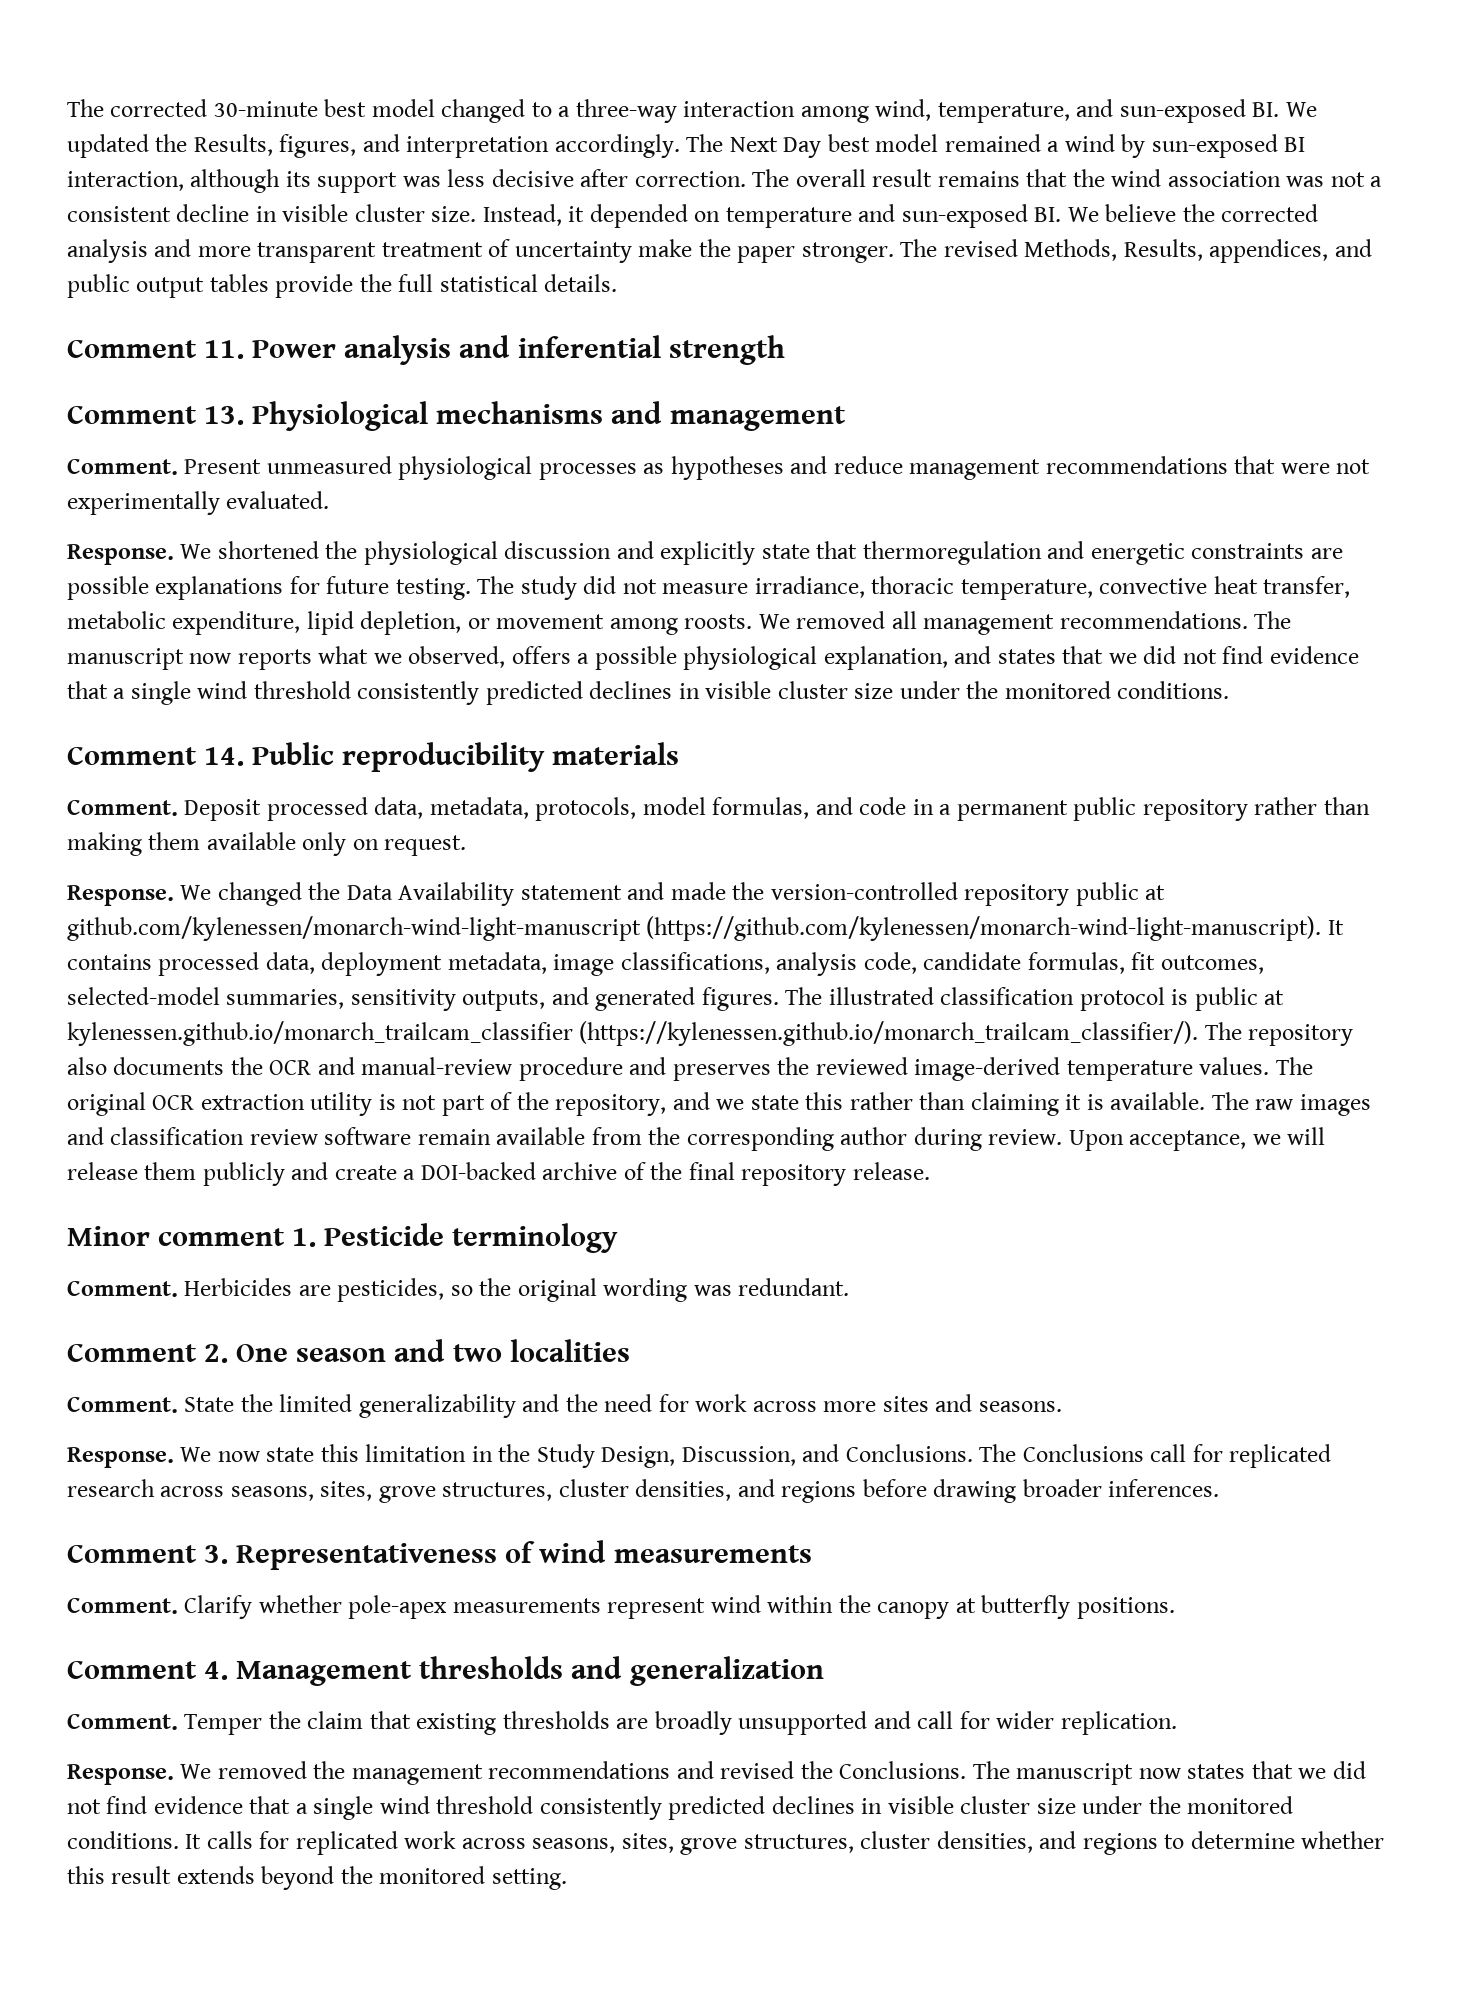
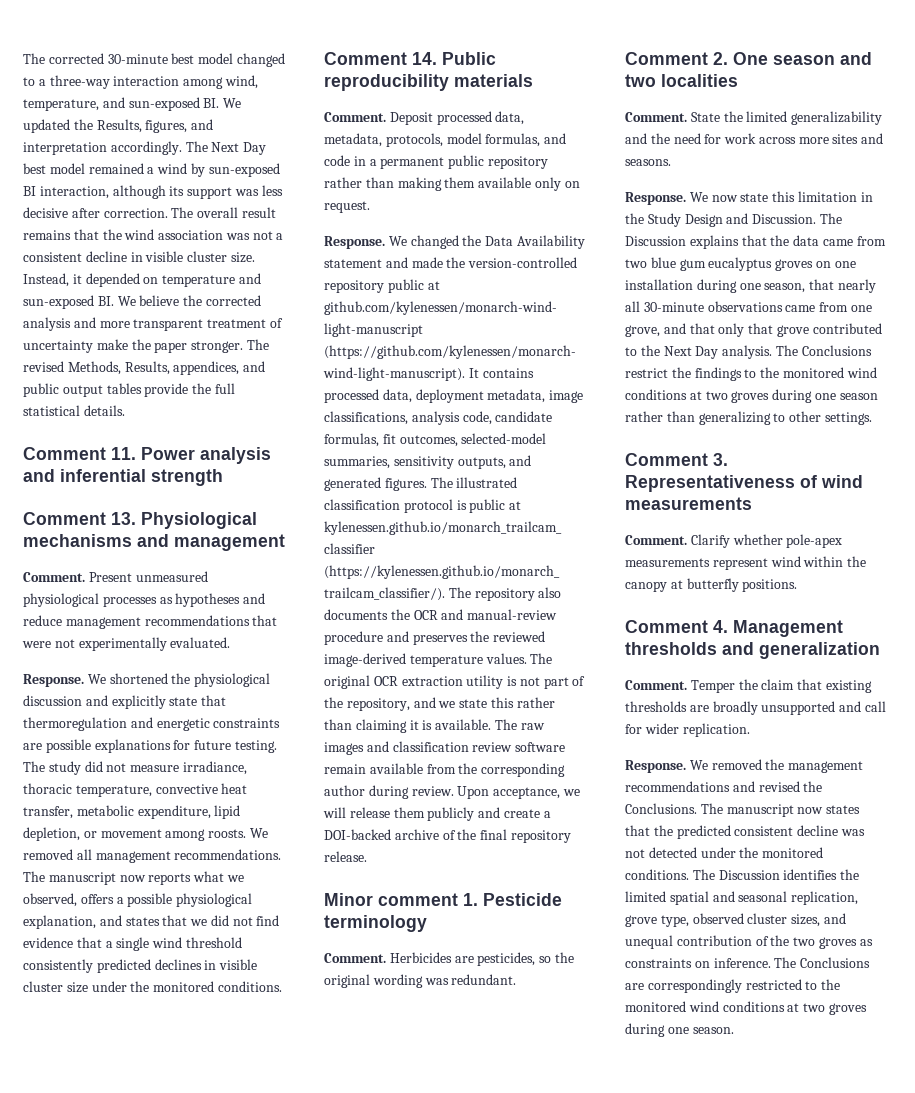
- We now state this limitation in the Study Design, Discussion, and Conclusions. The Conclusions call for replicated research across seasons, sites, grove structures, cluster densities, and regions before drawing broader inferences.
+ We now state this limitation in the Study Design and Discussion. The Discussion explains that the data came from two blue gum eucalyptus groves on one installation during one season, that nearly all 30-minute observations came from one grove, and that only that grove contributed to the Next Day analysis. The Conclusions restrict the findings to the monitored wind conditions at two groves during one season rather than generalizing to other settings.
- The manuscript now states that we did not find evidence that a single wind threshold consistently predicted declines in visible cluster size under the monitored conditions. It calls for replicated work across seasons, sites, grove structures, cluster densities, and regions to determine whether this result extends beyond the monitored setting.
+ The manuscript now states that the predicted consistent decline was not detected under the monitored conditions. The Discussion identifies the limited spatial and seasonal replication, grove type, observed cluster sizes, and unequal contribution of the two groves as constraints on inference. The Conclusions are correspondingly restricted to the monitored wind conditions at two groves during one season.

